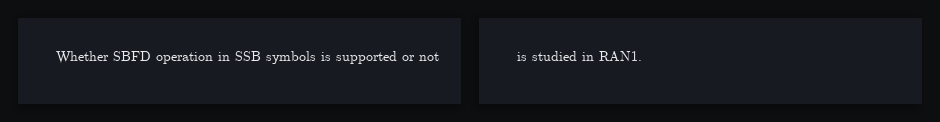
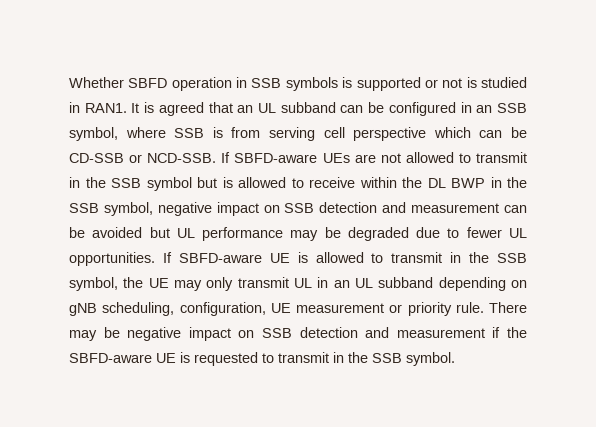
+ It is agreed that an UL subband can be configured in an SSB symbol, where SSB is from serving cell perspective which can be CD-SSB or NCD-SSB. If SBFD-aware UEs are not allowed to transmit in the SSB symbol but is allowed to receive within the DL BWP in the SSB symbol, negative impact on SSB detection and measurement can be avoided but UL performance may be degraded due to fewer UL opportunities. If SBFD-aware UE is allowed to transmit in the SSB symbol, the UE may only transmit UL in an UL subband depending on gNB scheduling, configuration, UE measurement or priority rule. There may be negative impact on SSB detection and measurement if the SBFD-aware UE is requested to transmit in the SSB symbol.

